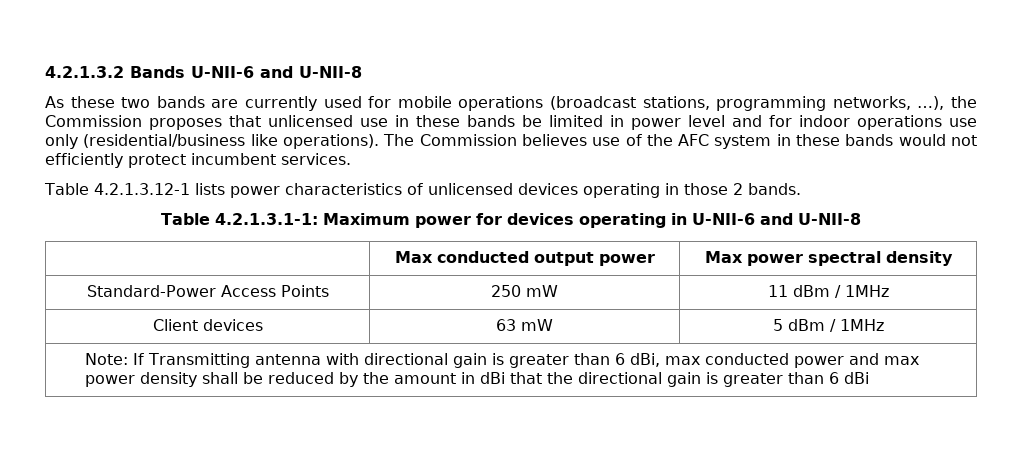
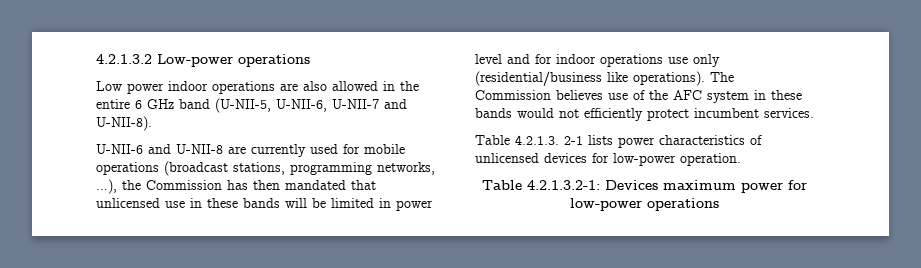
- 4.2.1.3.2 Bands U-NII-6 and U-NII-8
- As these two bands are currently used for mobile operations (broadcast stations, programming networks, …), the Commission proposes that unlicensed use in these bands be limited in power level and for indoor operations use only (residential/business like operations).
+ 4.2.1.3.2 Low-power operations
+ Low power indoor operations are also allowed in the entire 6 GHz band (U-NII-5, U-NII-6, U-NII-7 and U-NII-8).
+ U-NII-6 and U-NII-8 are currently used for mobile operations (broadcast stations, programming networks, …), the Commission has then mandated that unlicensed use in these bands will be limited in power level and for indoor operations use only (residential/business like operations).
- Table 4.2.1.3.12-1 lists power characteristics of unlicensed devices operating in those 2 bands.
- Table 4.2.1.3.1-1: Maximum power for devices operating in U-NII-6 and U-NII-8
- | Max conducted output power | Max power spectral density
- Standard-Power Access Points | 250 mW | 11 dBm / 1MHz
- Client devices | 63 mW | 5 dBm / 1MHz
- Note: If Transmitting antenna with directional gain is greater than 6 dBi, max conducted power and max power density shall be reduced by the amount in dBi that the directional gain is greater than 6 dBi
+ Table 4.2.1.3. 2-1 lists power characteristics of unlicensed devices for low-power operation.
+ Table 4.2.1.3.2-1: Devices maximum power for low-power operations

